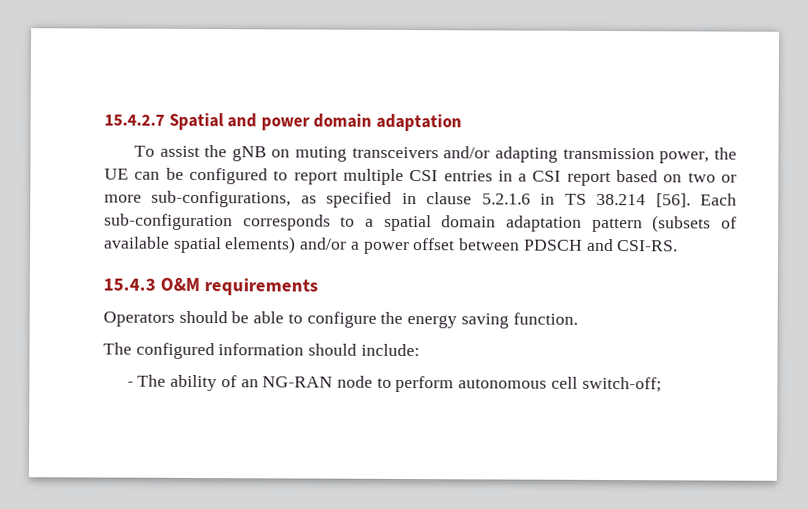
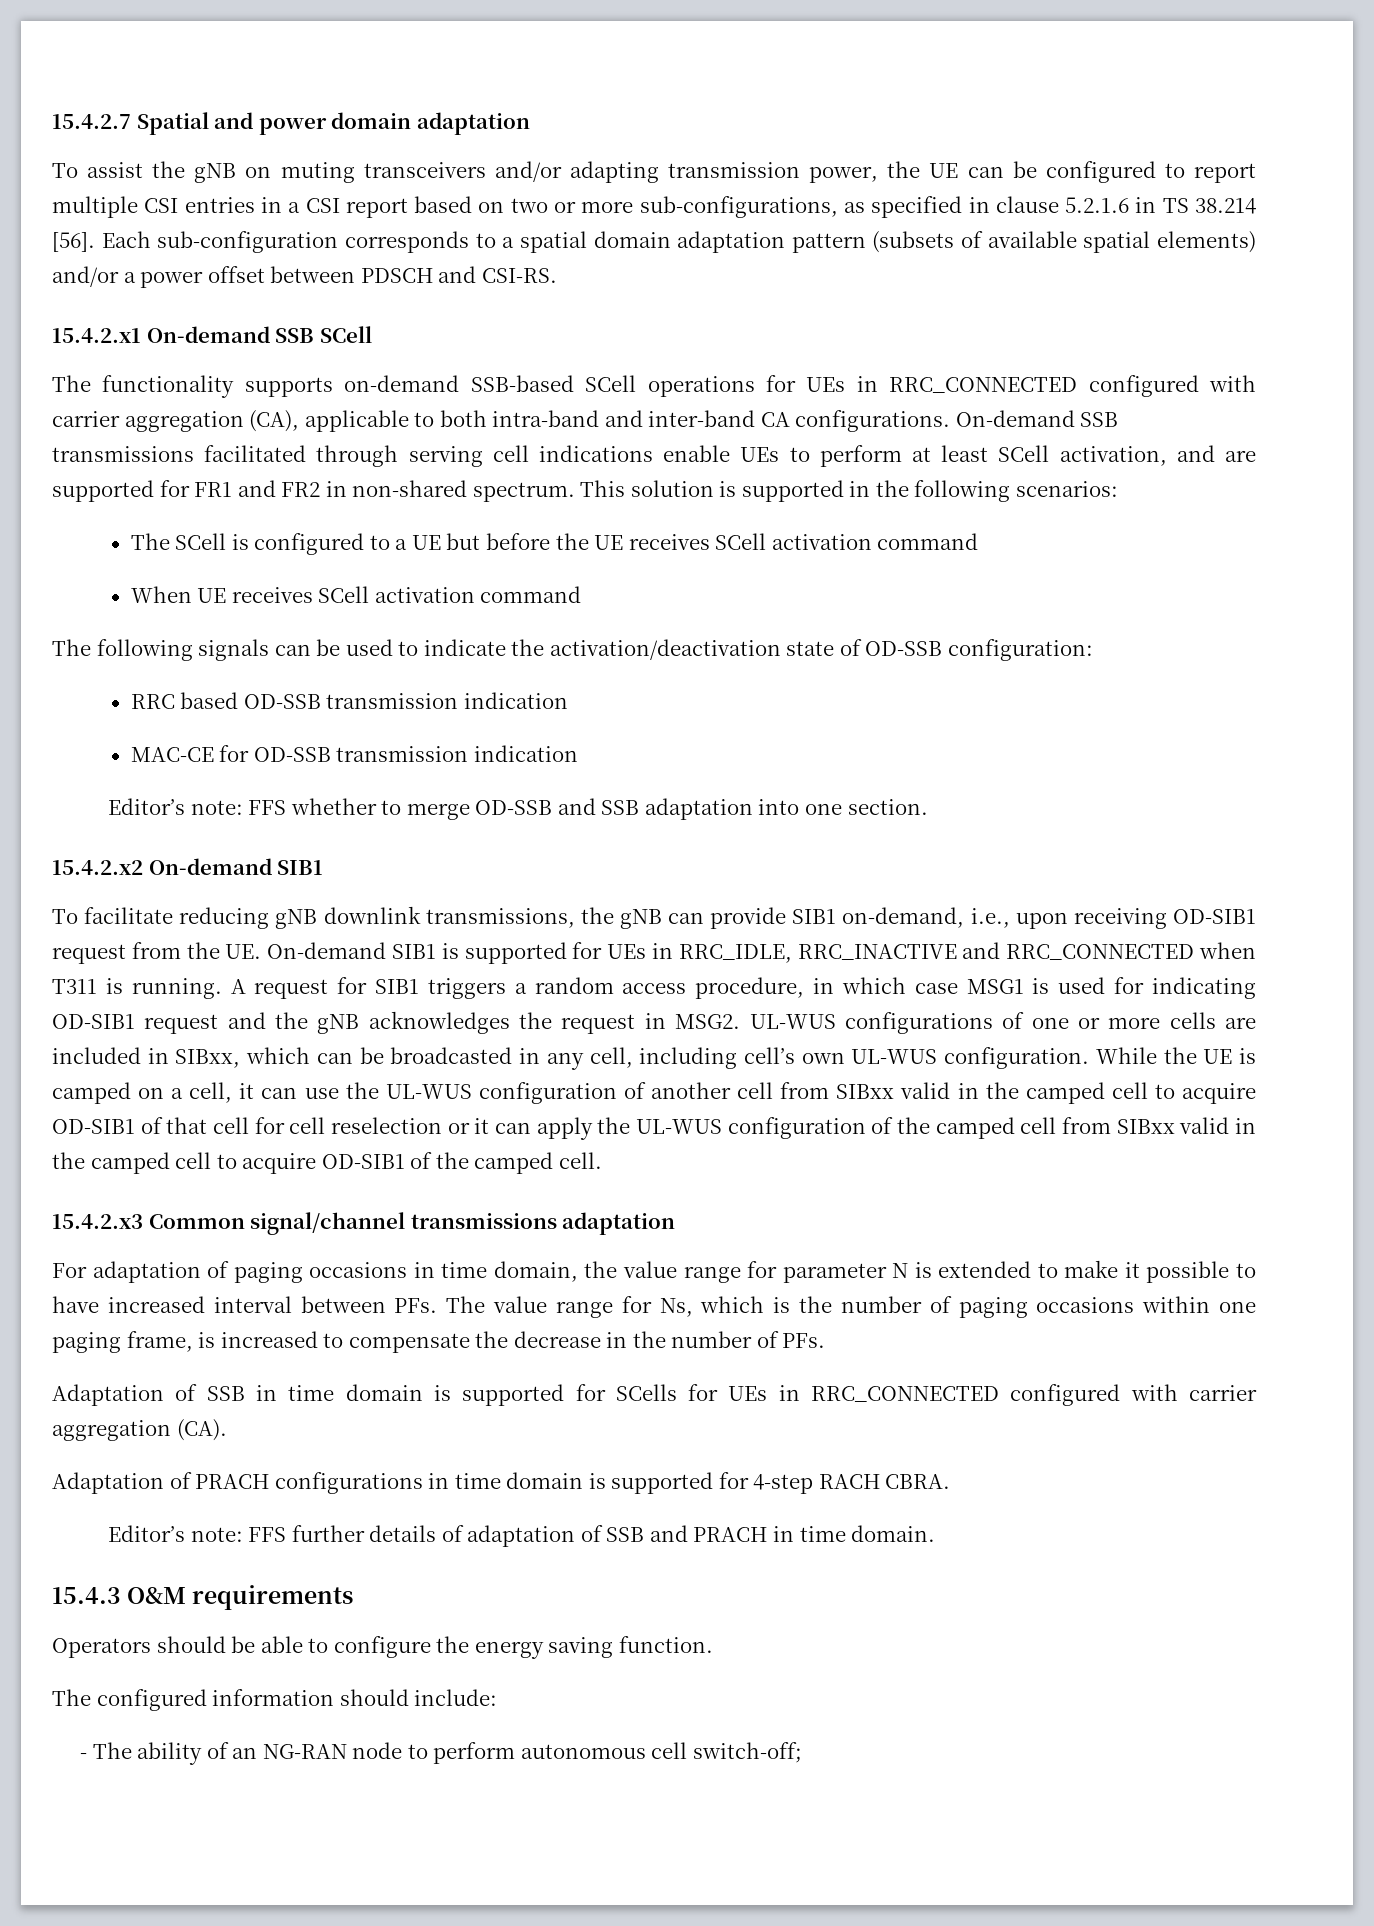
+ 15.4.2.x1 On-demand SSB SCell
+ The functionality supports on-demand SSB-based SCell operations for UEs in RRC_CONNECTED configured with carrier aggregation (CA), applicable to both intra-band and inter-band CA configurations. On-demand SSB transmissions facilitated through serving cell indications enable UEs to perform at least SCell activation, and are supported for FR1 and FR2 in non-shared spectrum. This solution is supported in the following scenarios:
+ The SCell is configured to a UE but before the UE receives SCell activation command
+ When UE receives SCell activation command
+ The following signals can be used to indicate the activation/deactivation state of OD-SSB configuration:
+ RRC based OD-SSB transmission indication
+ MAC-CE for OD-SSB transmission indication
+ Editor’s note: FFS whether to merge OD-SSB and SSB adaptation into one section.
+ 15.4.2.x2 On-demand SIB1
+ To facilitate reducing gNB downlink transmissions, the gNB can provide SIB1 on-demand, i.e., upon receiving OD-SIB1 request from the UE. On-demand SIB1 is supported for UEs in RRC_IDLE, RRC_INACTIVE and RRC_CONNECTED when T311 is running. A request for SIB1 triggers a random access procedure, in which case MSG1 is used for indicating OD-SIB1 request and the gNB acknowledges the request in MSG2. UL-WUS configurations of one or more cells are included in SIBxx, which can be broadcasted in any cell, including cell’s own UL-WUS configuration. While the UE is camped on a cell, it can use the UL-WUS configuration of another cell from SIBxx valid in the camped cell to acquire OD-SIB1 of that cell for cell reselection or it can apply the UL-WUS configuration of the camped cell from SIBxx valid in the camped cell to acquire OD-SIB1 of the camped cell.
+ 15.4.2.x3 Common signal/channel transmissions adaptation
+ For adaptation of paging occasions in time domain, the value range for parameter N is extended to make it possible to have increased interval between PFs. The value range for Ns, which is the number of paging occasions within one paging frame, is increased to compensate the decrease in the number of PFs.
+ Adaptation of SSB in time domain is supported for SCells for UEs in RRC_CONNECTED configured with carrier aggregation (CA).
+ Adaptation of PRACH configurations in time domain is supported for 4-step RACH CBRA.
+ Editor’s note: FFS further details of adaptation of SSB and PRACH in time domain.

